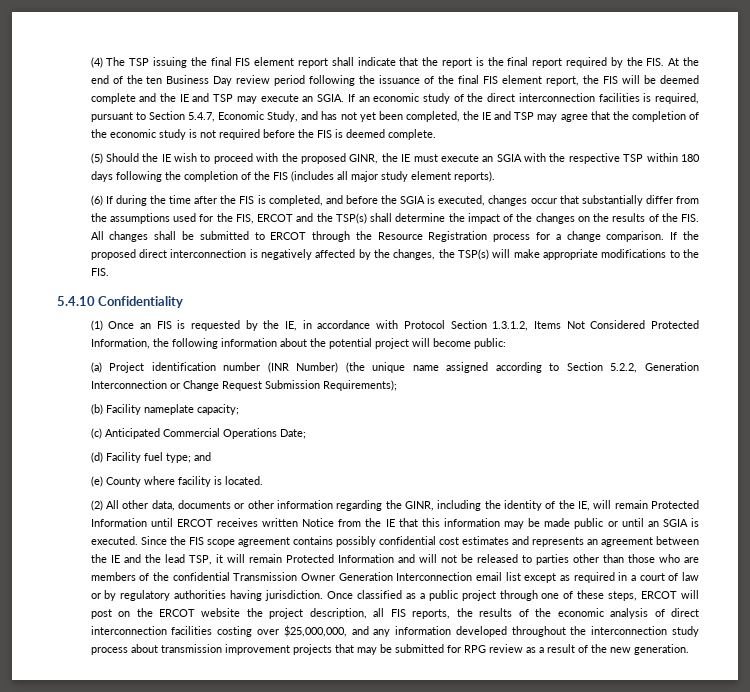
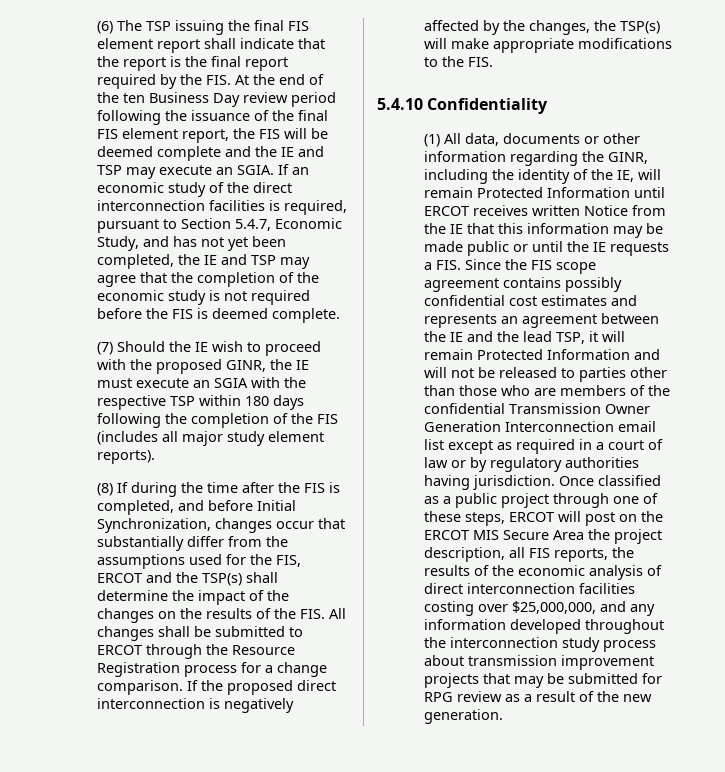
- (4) The TSP issuing the final FIS element report shall indicate that the report is the final report required by the FIS. At the end of the ten Business Day review period following the issuance of the final FIS element report, the FIS will be deemed complete and the IE and TSP may execute an SGIA.
+ (6) The TSP issuing the final FIS element report shall indicate that the report is the final report required by the FIS. At the end of the ten Business Day review period following the issuance of the final FIS element report, the FIS will be deemed complete and the IE and TSP may execute an SGIA.
- (5) Should the IE wish to proceed with the proposed GINR, the IE must execute an SGIA with the respective TSP within 180 days following the completion of the FIS (includes all major study element reports).
+ (7) Should the IE wish to proceed with the proposed GINR, the IE must execute an SGIA with the respective TSP within 180 days following the completion of the FIS (includes all major study element reports).
- (6) If during the time after the FIS is completed, and before the SGIA is executed, changes occur that substantially differ from the assumptions used for the FIS, ERCOT and the TSP(s) shall determine the impact of the changes on the results of the FIS. All changes shall be submitted to ERCOT through the Resource Registration process for a change comparison.
+ (8) If during the time after the FIS is completed, and before Initial Synchronization, changes occur that substantially differ from the assumptions used for the FIS, ERCOT and the TSP(s) shall determine the impact of the changes on the results of the FIS. All changes shall be submitted to ERCOT through the Resource Registration process for a change comparison.
- (1) Once an FIS is requested by the IE, in accordance with Protocol Section 1.3.1.2, Items Not Considered Protected Information, the following information about the potential project will become public:
- (a) Project identification number (INR Number) (the unique name assigned according to Section 5.2.2, Generation Interconnection or Change Request Submission Requirements);
- (b) Facility nameplate capacity;
- (c) Anticipated Commercial Operations Date;
- (d) Facility fuel type; and
- (e) County where facility is located.
- (2) All other data, documents or other information regarding the GINR, including the identity of the IE, will remain Protected Information until ERCOT receives written Notice from the IE that this information may be made public or until an SGIA is executed. Since the FIS scope agreement contains possibly confidential cost estimates and represents an agreement between the IE and the lead TSP, it will remain Protected Information and will not be released to parties other than those who are members of the confidential Transmission Owner Generation Interconnection email list except as required in a court of law or by regulatory authorities having jurisdiction.
+ (1) All data, documents or other information regarding the GINR, including the identity of the IE, will remain Protected Information until ERCOT receives written Notice from the IE that this information may be made public or until the IE requests a FIS. Since the FIS scope agreement contains possibly confidential cost estimates and represents an agreement between the IE and the lead TSP, it will remain Protected Information and will not be released to parties other than those who are members of the confidential Transmission Owner Generation Interconnection email list except as required in a court of law or by regulatory authorities having jurisdiction.
- Once classified as a public project through one of these steps, ERCOT will post on the ERCOT website the project description, all FIS reports, the results of the economic analysis of direct interconnection facilities costing over $25,000,000, and any information developed throughout the interconnection study process about transmission improvement projects that may be submitted for RPG review as a result of the new generation.
+ Once classified as a public project through one of these steps, ERCOT will post on the ERCOT MIS Secure Area the project description, all FIS reports, the results of the economic analysis of direct interconnection facilities costing over $25,000,000, and any information developed throughout the interconnection study process about transmission improvement projects that may be submitted for RPG review as a result of the new generation.

